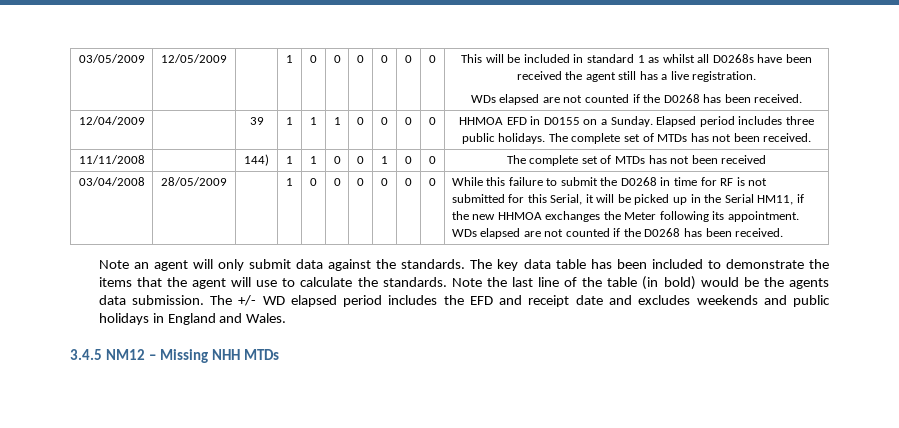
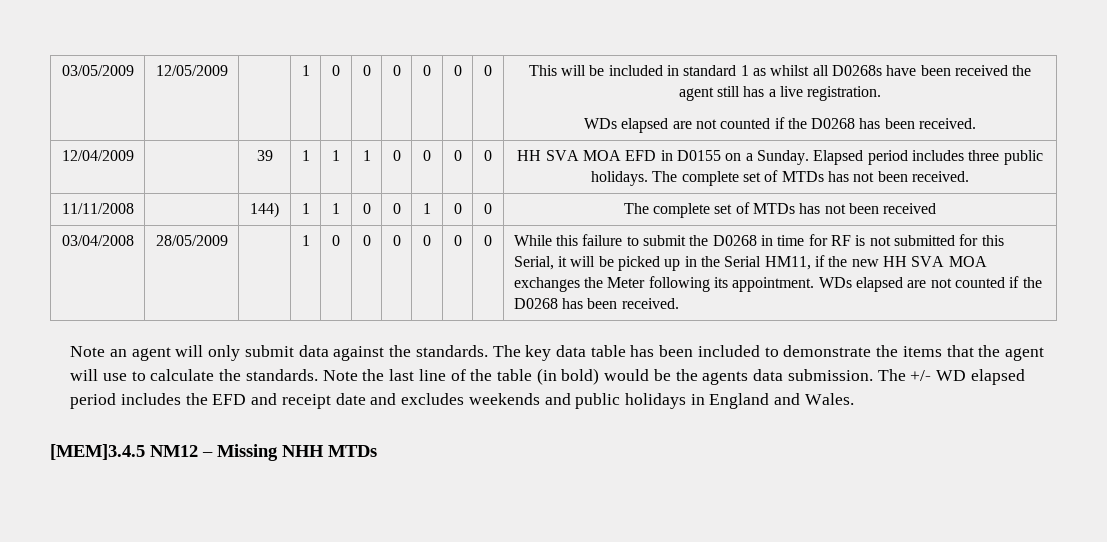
- 12/04/2009 | | 39 | 1 | 1 | 1 | 0 | 0 | 0 | 0 | HHMOA EFD in D0155 on a Sunday. Elapsed period includes three public holidays. The complete set of MTDs has not been received.
+ 12/04/2009 | | 39 | 1 | 1 | 1 | 0 | 0 | 0 | 0 | HH SVA MOA EFD in D0155 on a Sunday. Elapsed period includes three public holidays. The complete set of MTDs has not been received.
- While this failure to submit the D0268 in time for RF is not submitted for this Serial, it will be picked up in the Serial HM11, if the new HHMOA exchanges the Meter following its appointment.
+ While this failure to submit the D0268 in time for RF is not submitted for this Serial, it will be picked up in the Serial HM11, if the new HH SVA MOA exchanges the Meter following its appointment.
- 3.4.5 NM12 – Missing NHH MTDs
+ [MEM]3.4.5 NM12 – Missing NHH MTDs

